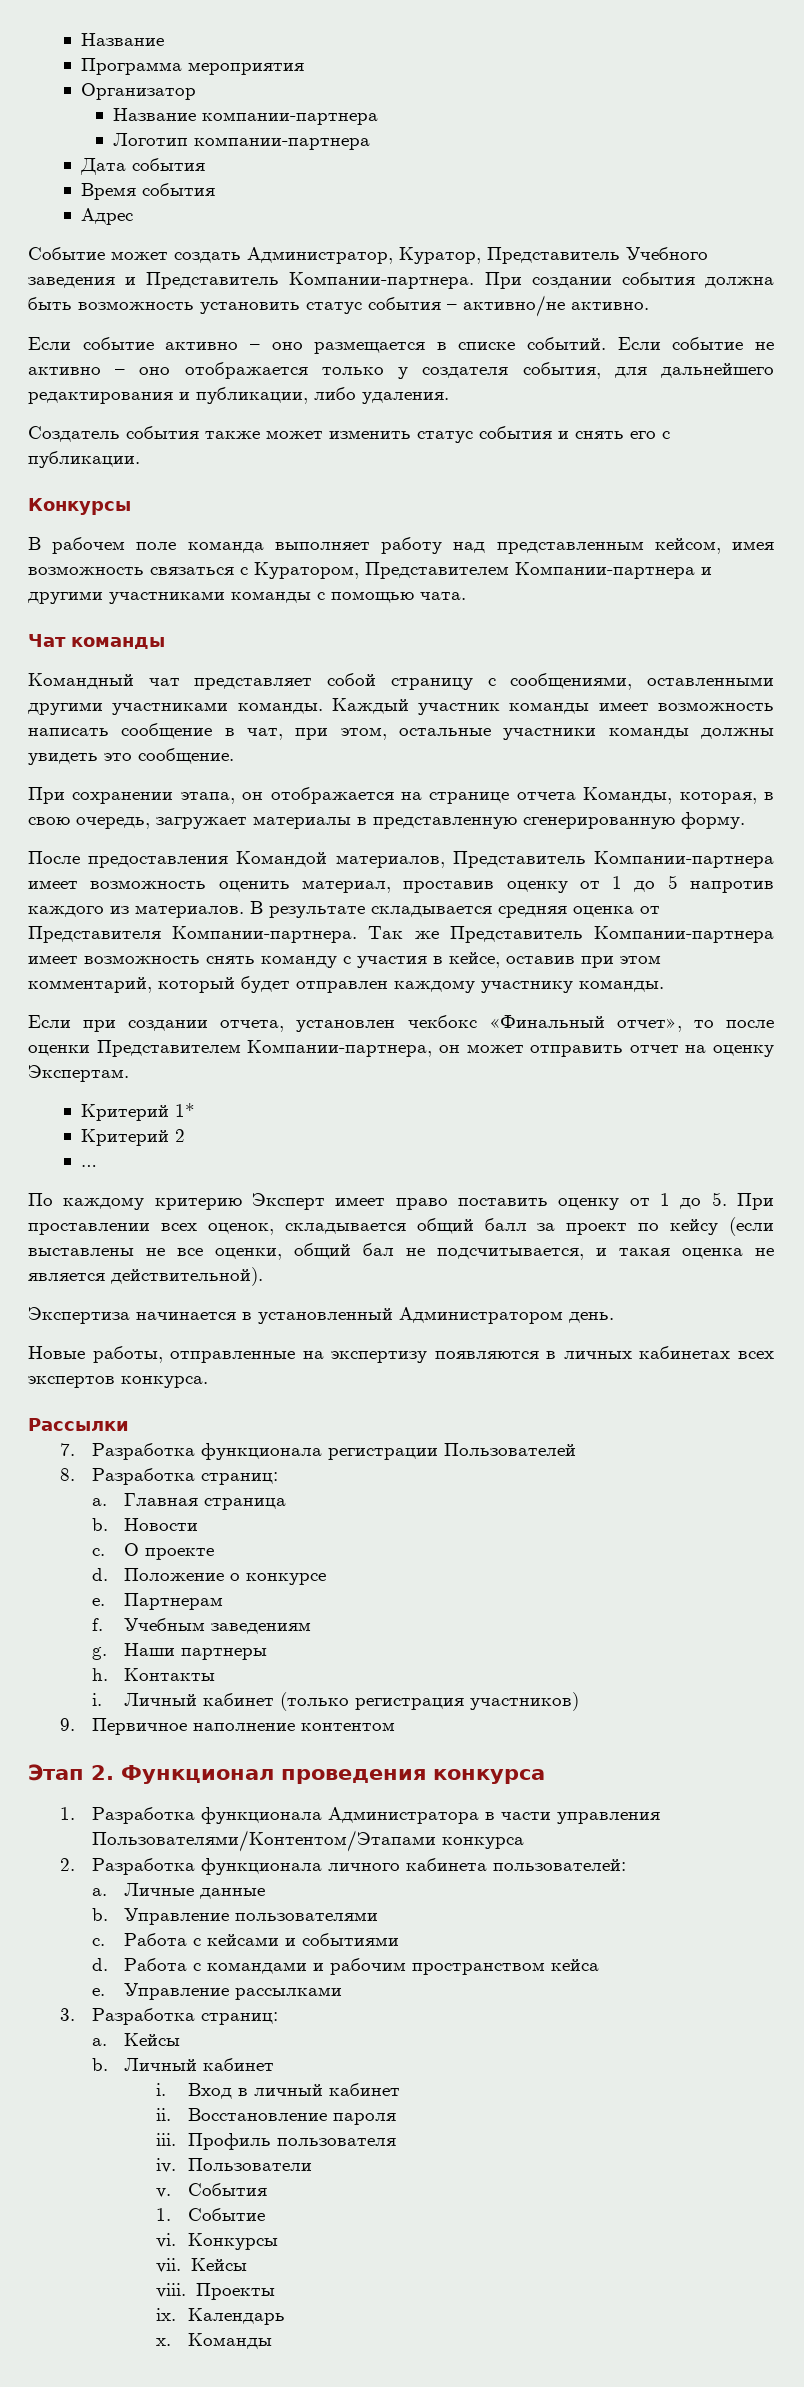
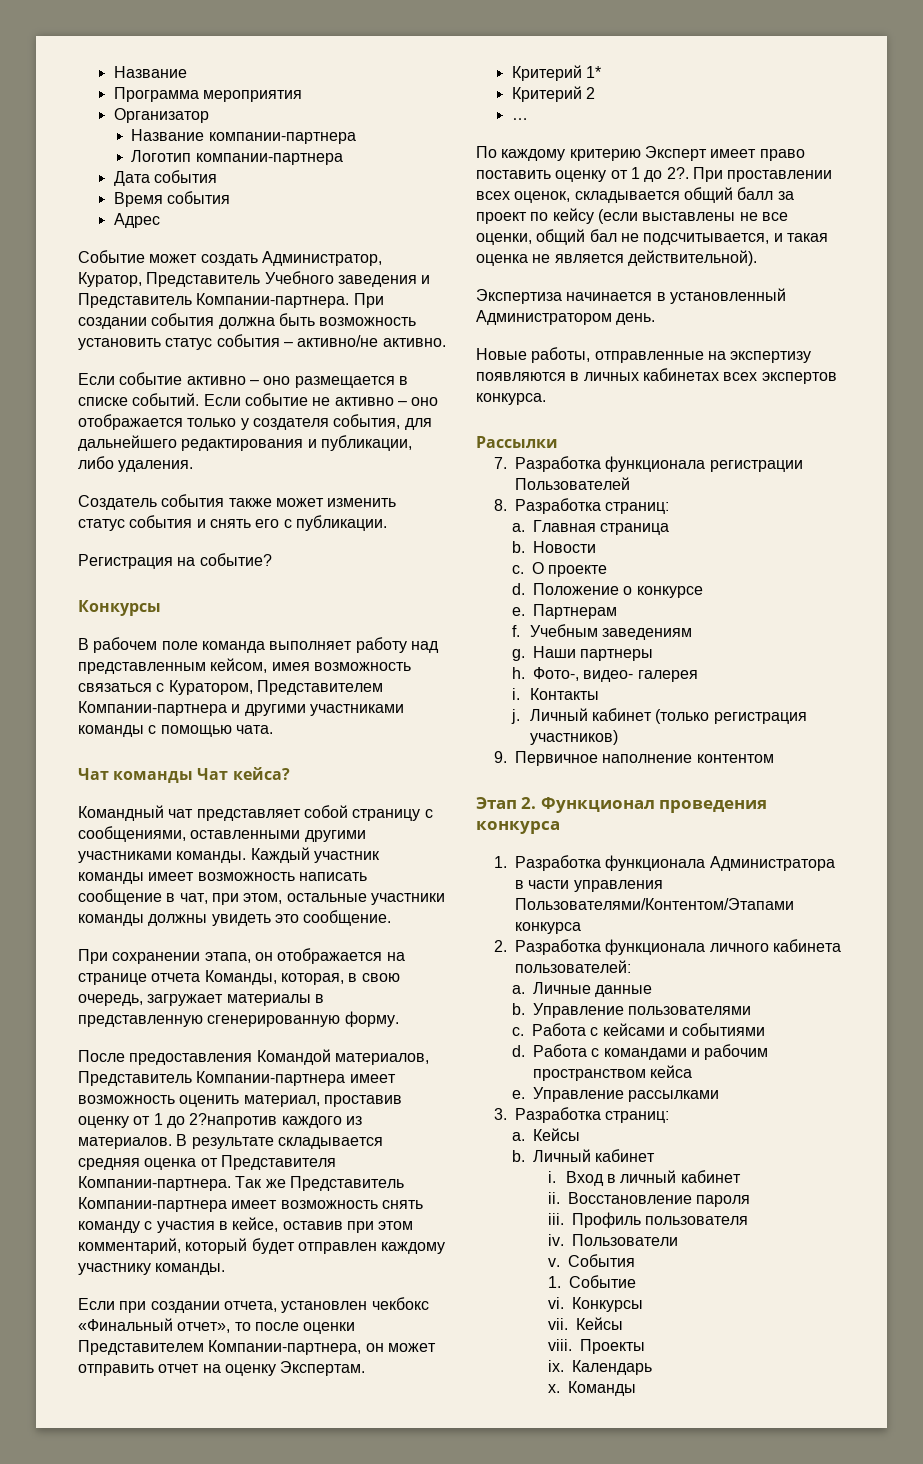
+ Регистрация на событие?
- Чат команды
+ Чат команды Чат кейса?
- После предоставления Командой материалов, Представитель Компании-партнера имеет возможность оценить материал, проставив оценку от 1 до 5 напротив каждого из материалов.
+ После предоставления Командой материалов, Представитель Компании-партнера имеет возможность оценить материал, проставив оценку от 1 до 2?напротив каждого из материалов.
- По каждому критерию Эксперт имеет право поставить оценку от 1 до 5. При проставлении всех оценок, складывается общий балл за проект по кейсу (если выставлены не все оценки, общий бал не подсчитывается, и такая оценка не является действительной).
+ По каждому критерию Эксперт имеет право поставить оценку от 1 до 2?. При проставлении всех оценок, складывается общий балл за проект по кейсу (если выставлены не все оценки, общий бал не подсчитывается, и такая оценка не является действительной).
+ Фото-, видео- галерея
+ i.
  Контакты
- i.
+ j.

